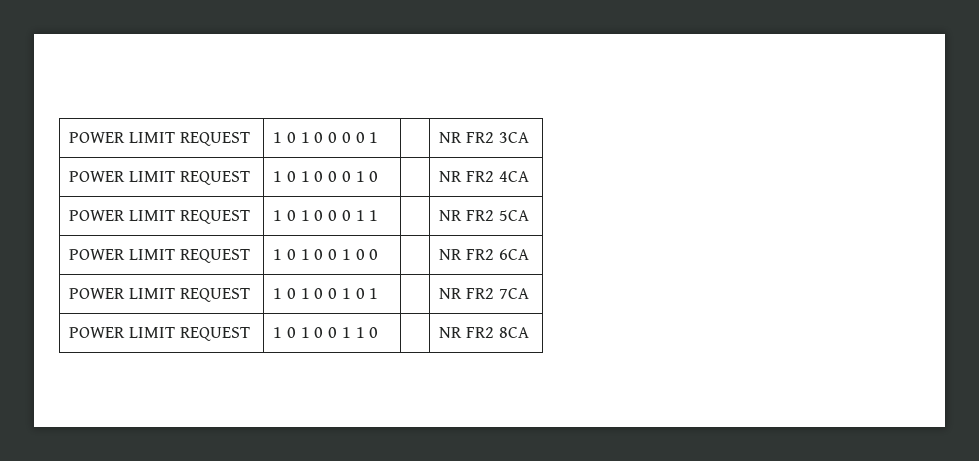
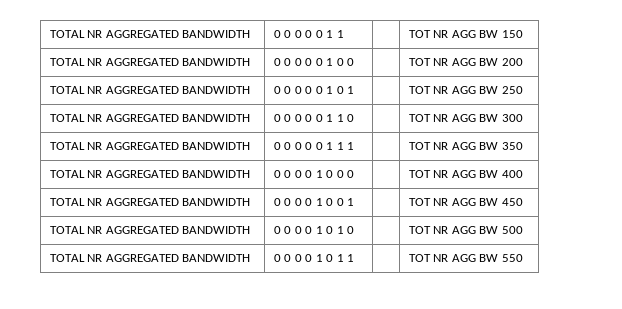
- POWER LIMIT REQUEST | 1 0 1 0 0 0 0 1 | | NR FR2 3CA
- POWER LIMIT REQUEST | 1 0 1 0 0 0 1 0 | | NR FR2 4CA
- POWER LIMIT REQUEST | 1 0 1 0 0 0 1 1 | | NR FR2 5CA
- POWER LIMIT REQUEST | 1 0 1 0 0 1 0 0 | | NR FR2 6CA
- POWER LIMIT REQUEST | 1 0 1 0 0 1 0 1 | | NR FR2 7CA
- POWER LIMIT REQUEST | 1 0 1 0 0 1 1 0 | | NR FR2 8CA
+ TOTAL NR AGGREGATED BANDWIDTH | 0 0 0 0 0 1 1 | | TOT NR AGG BW 150
+ TOTAL NR AGGREGATED BANDWIDTH | 0 0 0 0 0 1 0 0 | | TOT NR AGG BW 200
+ TOTAL NR AGGREGATED BANDWIDTH | 0 0 0 0 0 1 0 1 | | TOT NR AGG BW 250
+ TOTAL NR AGGREGATED BANDWIDTH | 0 0 0 0 0 1 1 0 | | TOT NR AGG BW 300
+ TOTAL NR AGGREGATED BANDWIDTH | 0 0 0 0 0 1 1 1 | | TOT NR AGG BW 350
+ TOTAL NR AGGREGATED BANDWIDTH | 0 0 0 0 1 0 0 0 | | TOT NR AGG BW 400
+ TOTAL NR AGGREGATED BANDWIDTH | 0 0 0 0 1 0 0 1 | | TOT NR AGG BW 450
+ TOTAL NR AGGREGATED BANDWIDTH | 0 0 0 0 1 0 1 0 | | TOT NR AGG BW 500
+ TOTAL NR AGGREGATED BANDWIDTH | 0 0 0 0 1 0 1 1 | | TOT NR AGG BW 550

